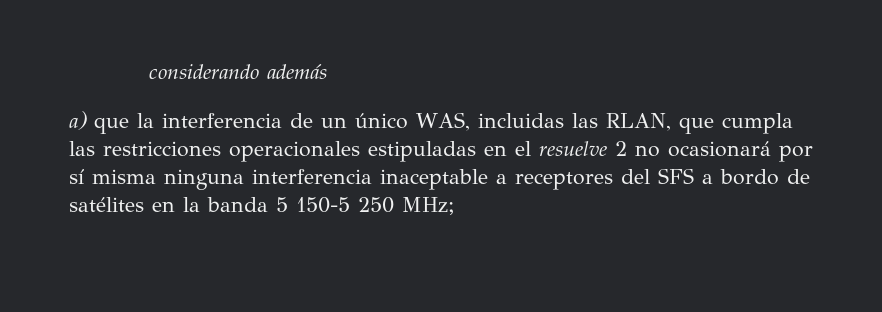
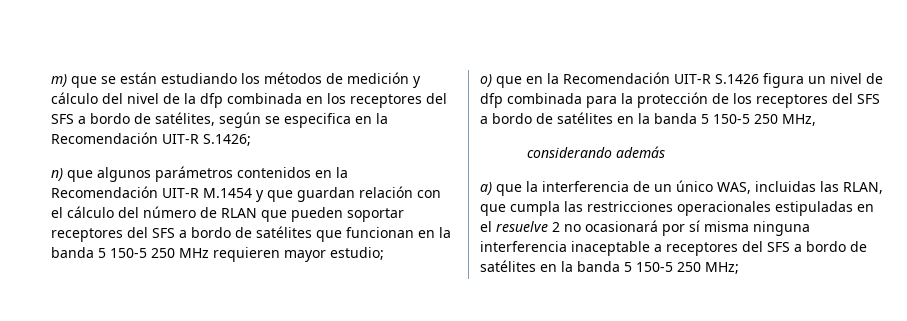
+ m) que se están estudiando los métodos de medición y cálculo del nivel de la dfp combinada en los receptores del SFS a bordo de satélites, según se especifica en la Recomendación UIT-R S.1426;
+ n) que algunos parámetros contenidos en la Recomendación UIT-R M.1454 y que guardan relación con el cálculo del número de RLAN que pueden soportar receptores del SFS a bordo de satélites que funcionan en la banda 5 150-5 250 MHz requieren mayor estudio;
+ o) que en la Recomendación UIT-R S.1426 figura un nivel de dfp combinada para la protección de los receptores del SFS a bordo de satélites en la banda 5 150-5 250 MHz,

